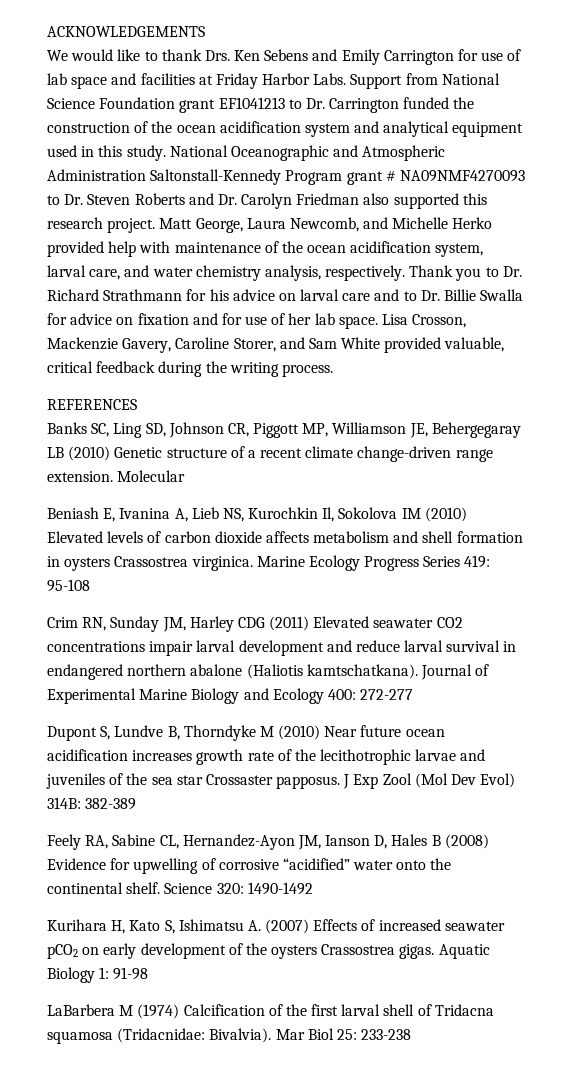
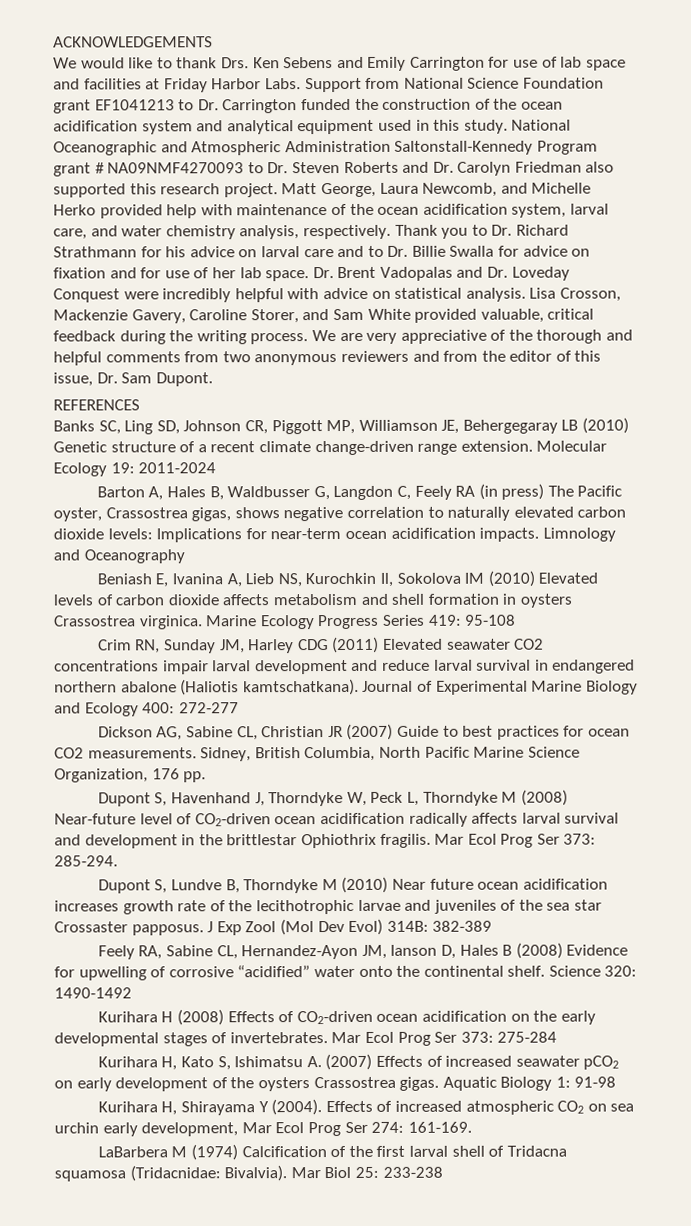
+ Dr. Brent Vadopalas and Dr. Loveday Conquest were incredibly helpful with advice on statistical analysis.
+ We are very appreciative of the thorough and helpful comments from two anonymous reviewers and from the editor of this issue, Dr. Sam Dupont.
- Molecular
+ Molecular Ecology 19: 2011-2024
+ Barton A, Hales B, Waldbusser G, Langdon C, Feely RA (in press) The Pacific oyster, Crassostrea gigas, shows negative correlation to naturally elevated carbon dioxide levels: Implications for near-term ocean acidification impacts. Limnology and Oceanography
+ Dickson AG, Sabine CL, Christian JR (2007) Guide to best practices for ocean CO2 measurements. Sidney, British Columbia, North Pacific Marine Science Organization, 176 pp.
+ Dupont S, Havenhand J, Thorndyke W, Peck L, Thorndyke M (2008) Near-future level of CO2-driven ocean acidification radically affects larval survival and development in the brittlestar Ophiothrix fragilis. Mar Ecol Prog Ser 373: 285-294.
+ Kurihara H (2008) Effects of CO2-driven ocean acidification on the early developmental stages of invertebrates. Mar Ecol Prog Ser 373: 275-284
+ Kurihara H, Shirayama Y (2004). Effects of increased atmospheric CO2 on sea urchin early development, Mar Ecol Prog Ser 274: 161-169.

